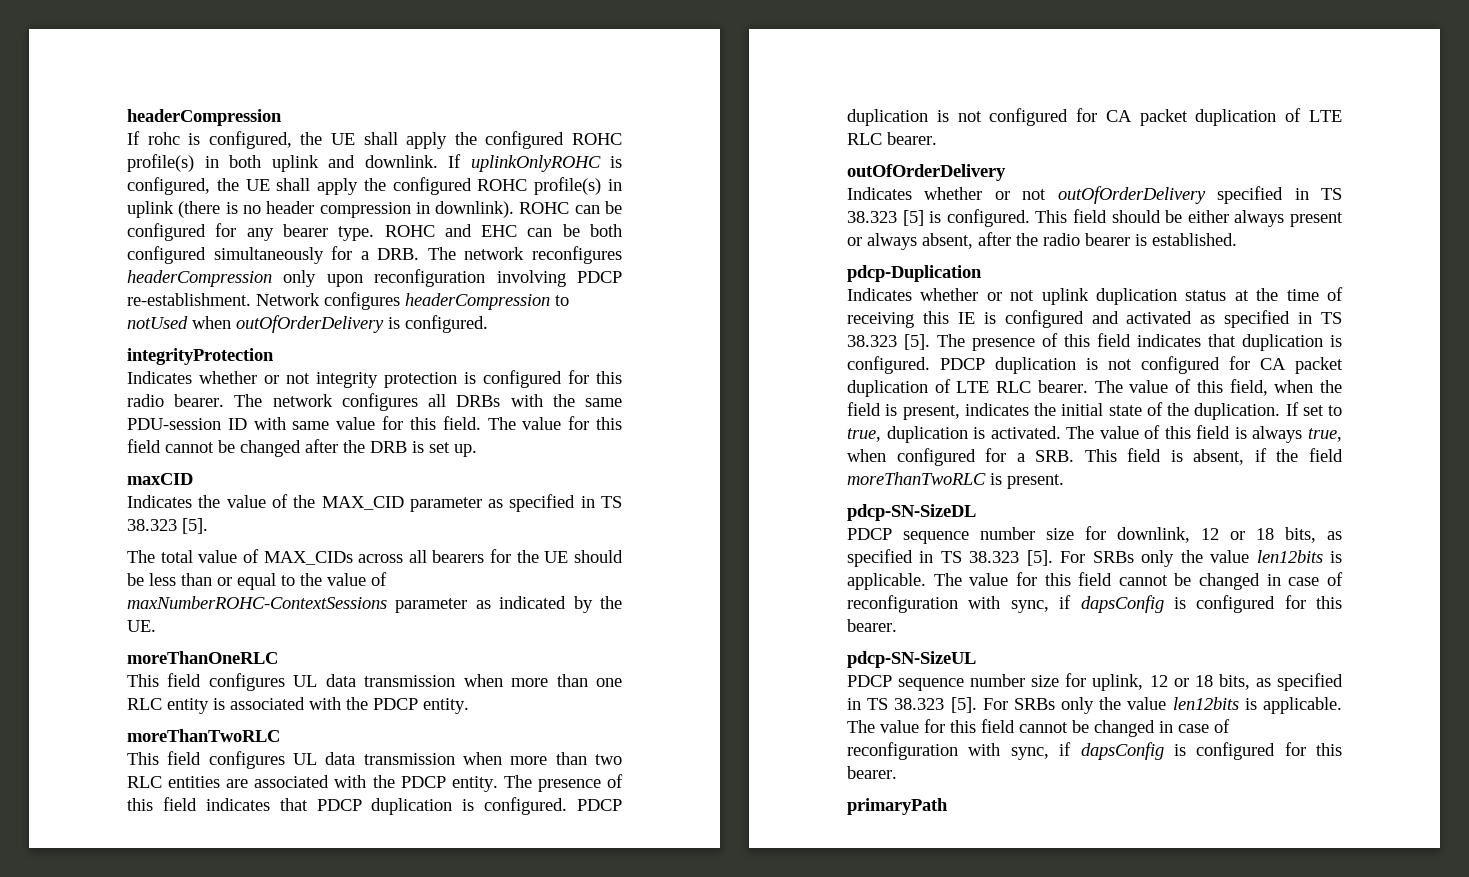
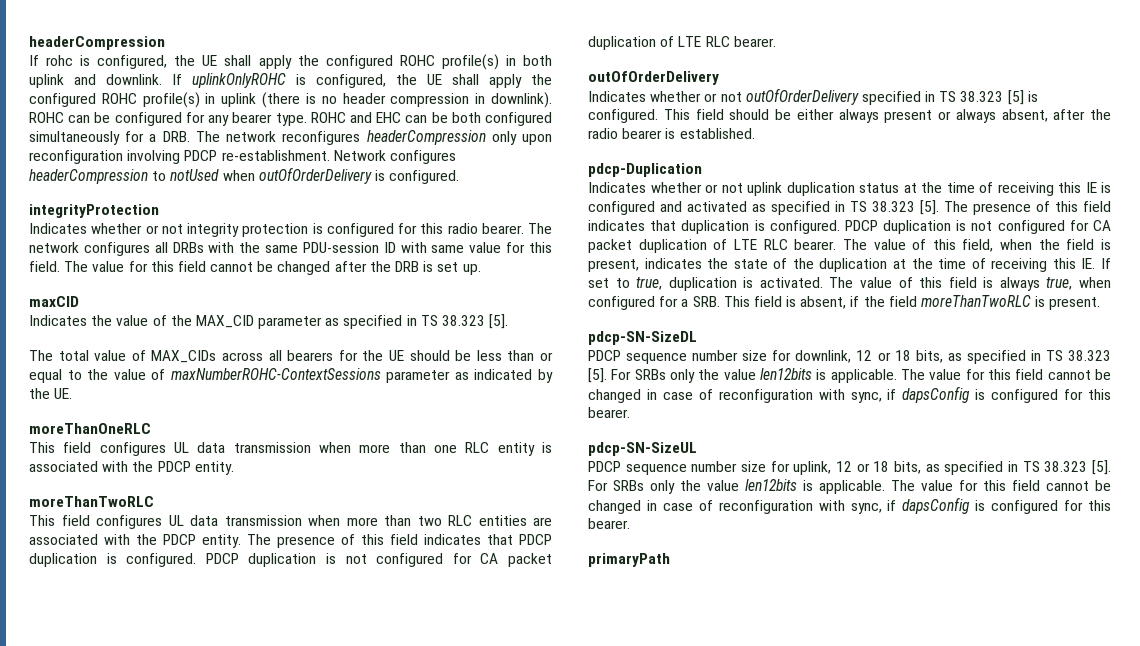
- The value of this field, when the field is present, indicates the initial state of the duplication. If set to true, duplication is activated.
+ The value of this field, when the field is present, indicates the state of the duplication at the time of receiving this IE. If set to true, duplication is activated.

